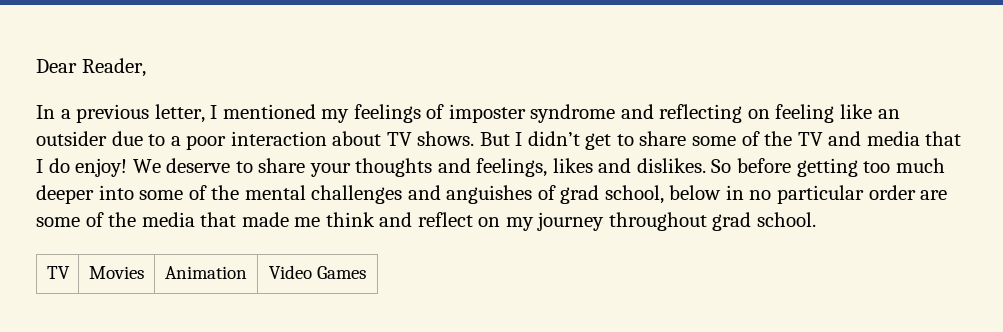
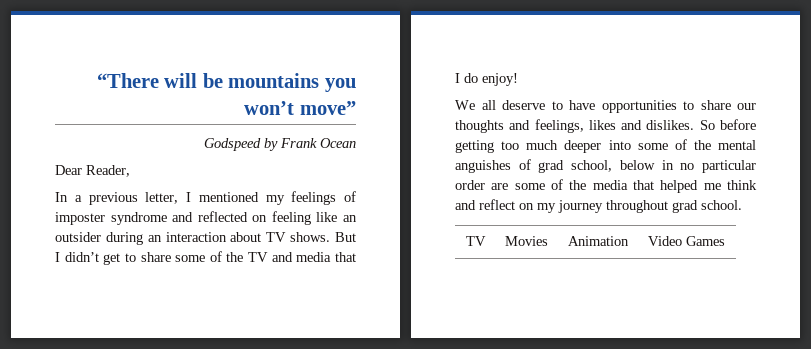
+ “There will be mountains you won’t move”
+ Godspeed by Frank Ocean
- In a previous letter, I mentioned my feelings of imposter syndrome and reflecting on feeling like an outsider due to a poor interaction about TV shows.
+ In a previous letter, I mentioned my feelings of imposter syndrome and reflected on feeling like an outsider during an interaction about TV shows.
- But I didn’t get to share some of the TV and media that I do enjoy! We deserve to share your thoughts and feelings, likes and dislikes.
+ But I didn’t get to share some of the TV and media that I do enjoy!
+ We all deserve to have opportunities to share our thoughts and feelings, likes and dislikes.
- So before getting too much deeper into some of the mental challenges and anguishes of grad school, below in no particular order are some of the media that made me think and reflect on my journey throughout grad school.
+ So before getting too much deeper into some of the mental anguishes of grad school, below in no particular order are some of the media that helped me think and reflect on my journey throughout grad school.

